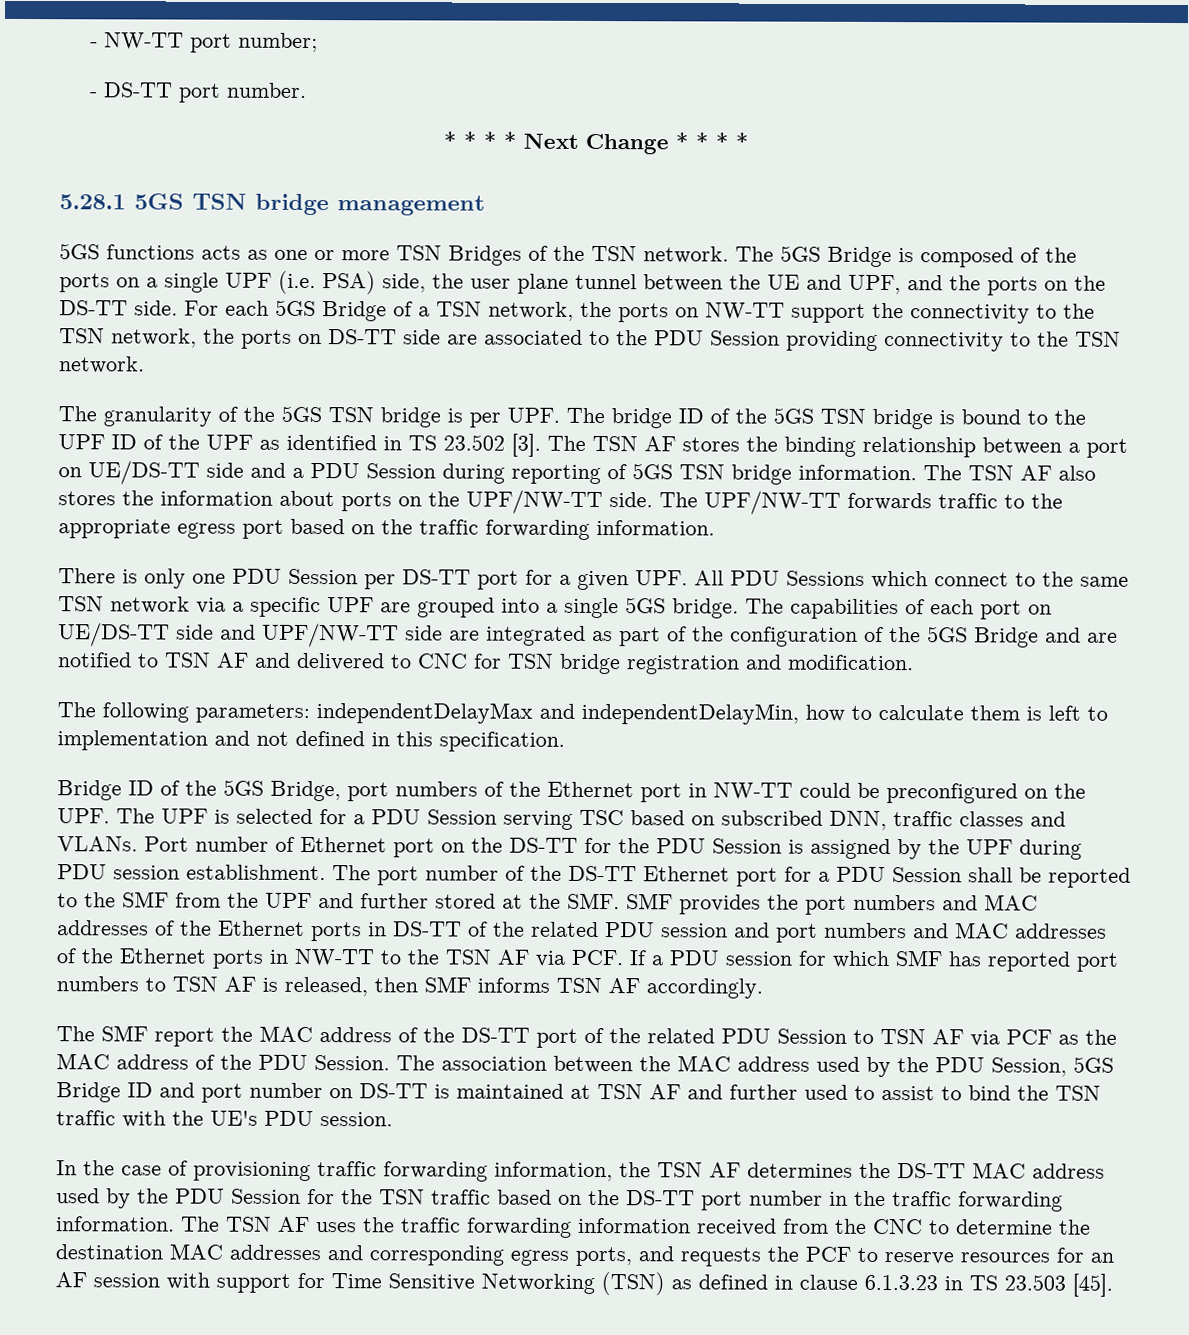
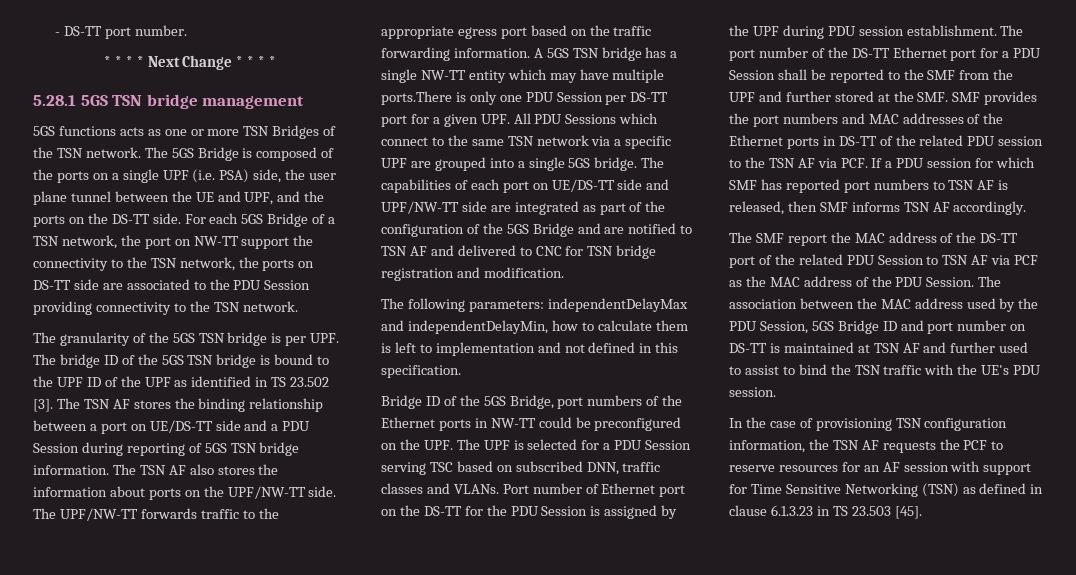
- - NW-TT port number;
- For each 5GS Bridge of a TSN network, the ports on NW-TT support the connectivity to the TSN network, the ports on DS-TT side are associated to the PDU Session providing connectivity to the TSN network.
+ For each 5GS Bridge of a TSN network, the port on NW-TT support the connectivity to the TSN network, the ports on DS-TT side are associated to the PDU Session providing connectivity to the TSN network.
- The UPF/NW-TT forwards traffic to the appropriate egress port based on the traffic forwarding information.
- There is only one PDU Session per DS-TT port for a given UPF. All PDU Sessions which connect to the same TSN network via a specific UPF are grouped into a single 5GS bridge.
+ The UPF/NW-TT forwards traffic to the appropriate egress port based on the traffic forwarding information. A 5GS TSN bridge has a single NW-TT entity which may have multiple ports.There is only one PDU Session per DS-TT port for a given UPF. All PDU Sessions which connect to the same TSN network via a specific UPF are grouped into a single 5GS bridge.
- Bridge ID of the 5GS Bridge, port numbers of the Ethernet port in NW-TT could be preconfigured on the UPF. The UPF is selected for a PDU Session serving TSC based on subscribed DNN, traffic classes and VLANs.
+ Bridge ID of the 5GS Bridge, port numbers of the Ethernet ports in NW-TT could be preconfigured on the UPF. The UPF is selected for a PDU Session serving TSC based on subscribed DNN, traffic classes and VLANs.
- The port number of the DS-TT Ethernet port for a PDU Session shall be reported to the SMF from the UPF and further stored at the SMF. SMF provides the port numbers and MAC addresses of the Ethernet ports in DS-TT of the related PDU session and port numbers and MAC addresses of the Ethernet ports in NW-TT to the TSN AF via PCF. If a PDU session for which SMF has reported port numbers to TSN AF is released, then SMF informs TSN AF accordingly.
+ The port number of the DS-TT Ethernet port for a PDU Session shall be reported to the SMF from the UPF and further stored at the SMF. SMF provides the port numbers and MAC addresses of the Ethernet ports in DS-TT of the related PDU session to the TSN AF via PCF. If a PDU session for which SMF has reported port numbers to TSN AF is released, then SMF informs TSN AF accordingly.
- In the case of provisioning traffic forwarding information, the TSN AF determines the DS-TT MAC address used by the PDU Session for the TSN traffic based on the DS-TT port number in the traffic forwarding information. The TSN AF uses the traffic forwarding information received from the CNC to determine the destination MAC addresses and corresponding egress ports, and requests the PCF to reserve resources for an AF session with support for Time Sensitive Networking (TSN) as defined in clause 6.1.3.23 in TS 23.503 [45].
+ In the case of provisioning TSN configuration information, the TSN AF requests the PCF to reserve resources for an AF session with support for Time Sensitive Networking (TSN) as defined in clause 6.1.3.23 in TS 23.503 [45].

